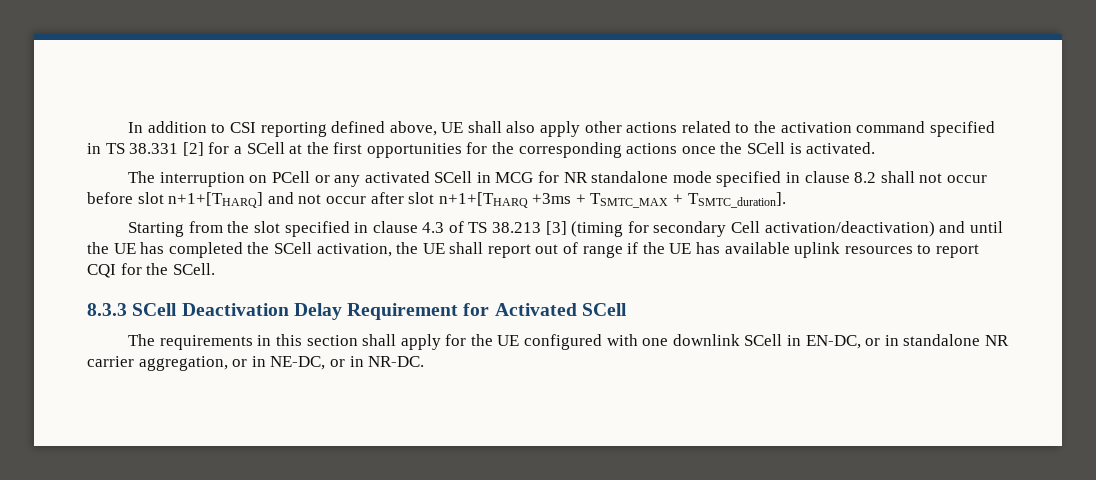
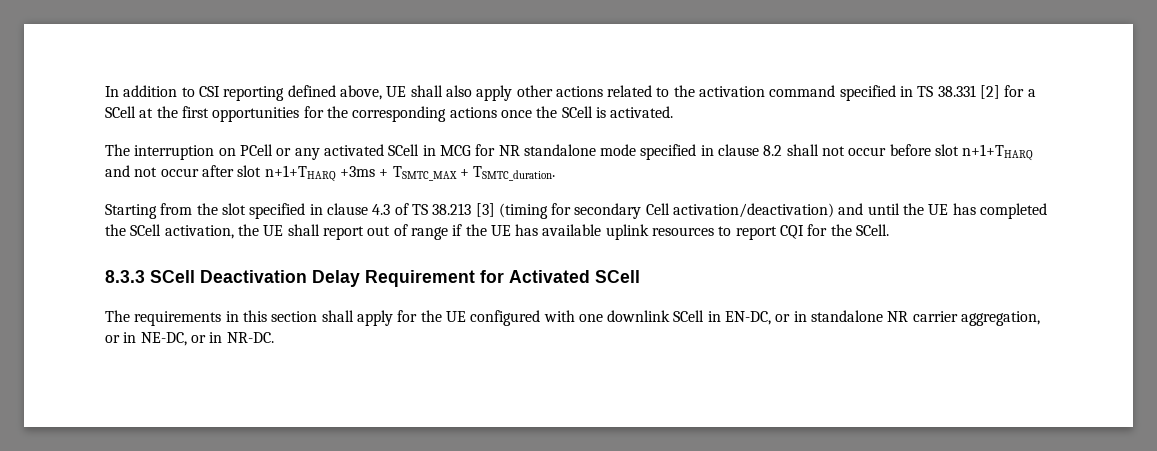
- The interruption on PCell or any activated SCell in MCG for NR standalone mode specified in clause 8.2 shall not occur before slot n+1+[THARQ] and not occur after slot n+1+[THARQ +3ms + TSMTC_MAX + TSMTC_duration].
+ The interruption on PCell or any activated SCell in MCG for NR standalone mode specified in clause 8.2 shall not occur before slot n+1+THARQ and not occur after slot n+1+THARQ +3ms + TSMTC_MAX + TSMTC_duration.

